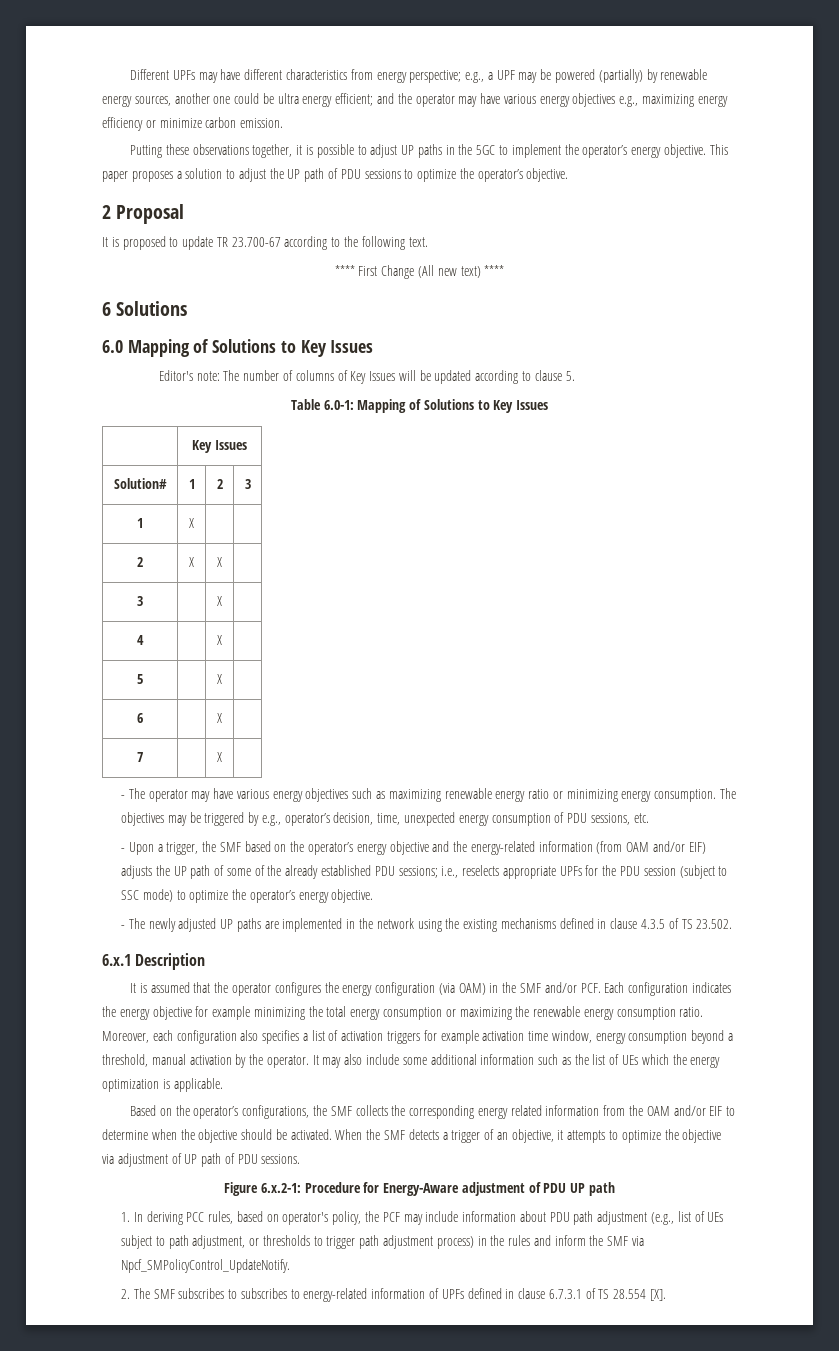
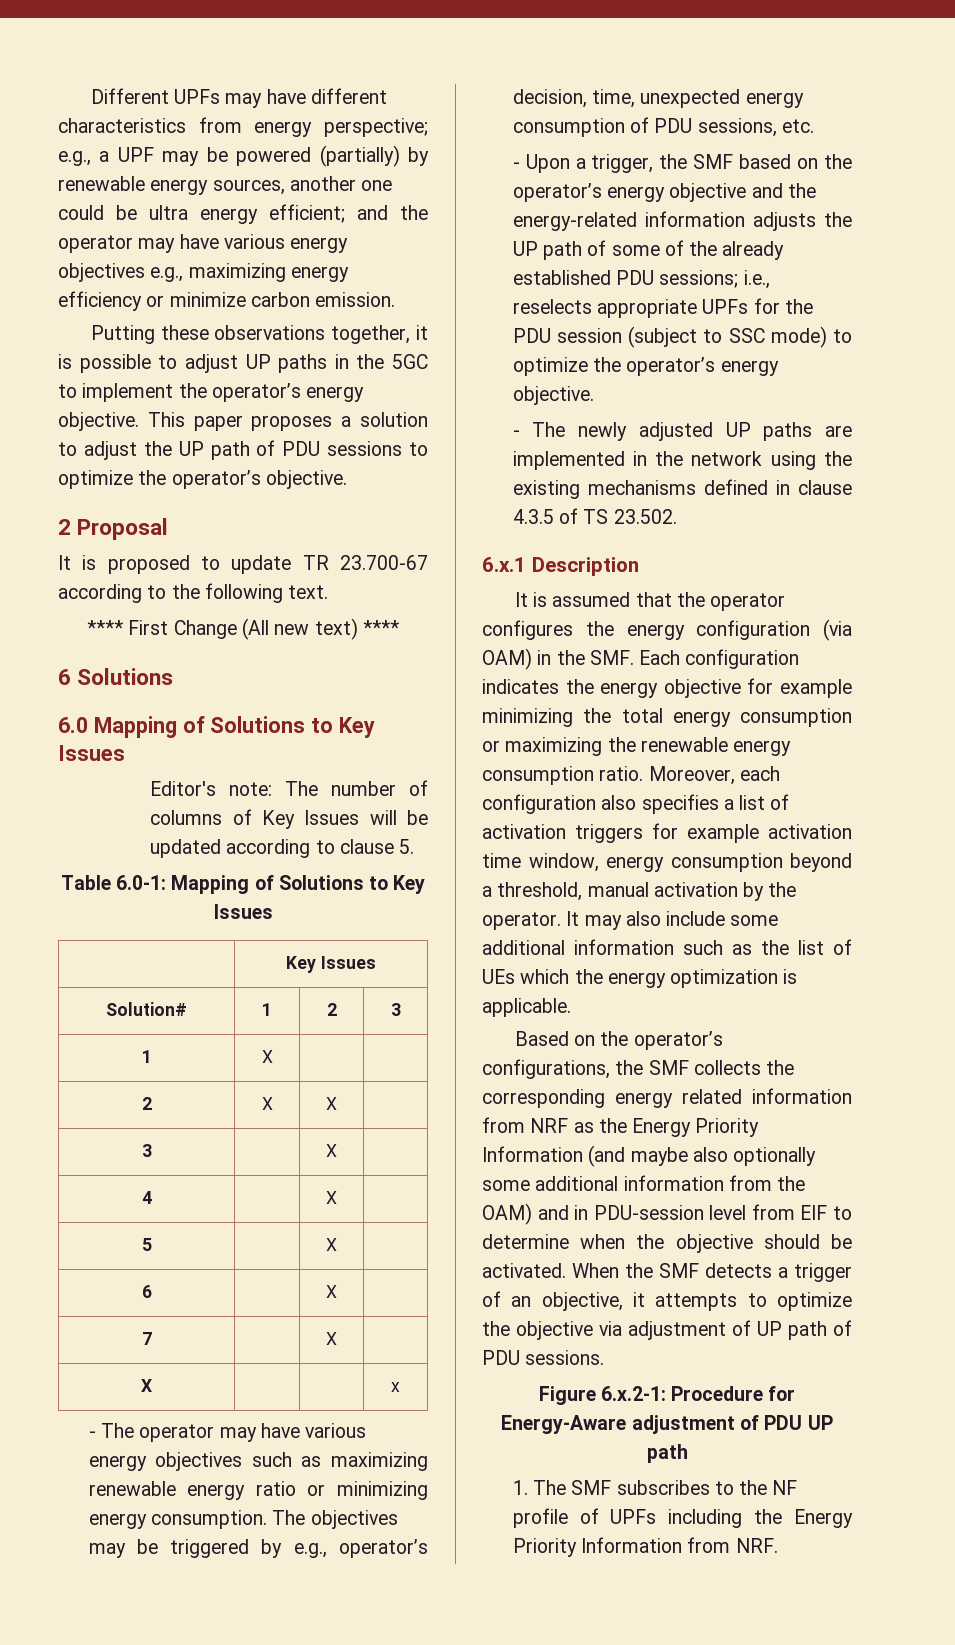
+ X | | | x
- - Upon a trigger, the SMF based on the operator’s energy objective and the energy-related information (from OAM and/or EIF) adjusts the UP path of some of the already established PDU sessions; i.e., reselects appropriate UPFs for the PDU session (subject to SSC mode) to optimize the operator’s energy objective.
+ - Upon a trigger, the SMF based on the operator’s energy objective and the energy-related information adjusts the UP path of some of the already established PDU sessions; i.e., reselects appropriate UPFs for the PDU session (subject to SSC mode) to optimize the operator’s energy objective.
- It is assumed that the operator configures the energy configuration (via OAM) in the SMF and/or PCF. Each configuration indicates the energy objective for example minimizing the total energy consumption or maximizing the renewable energy consumption ratio.
+ It is assumed that the operator configures the energy configuration (via OAM) in the SMF. Each configuration indicates the energy objective for example minimizing the total energy consumption or maximizing the renewable energy consumption ratio.
- Based on the operator’s configurations, the SMF collects the corresponding energy related information from the OAM and/or EIF to determine when the objective should be activated.
+ Based on the operator’s configurations, the SMF collects the corresponding energy related information from NRF as the Energy Priority Information (and maybe also optionally some additional information from the OAM) and in PDU-session level from EIF to determine when the objective should be activated.
- 1. In deriving PCC rules, based on operator's policy, the PCF may include information about PDU path adjustment (e.g., list of UEs subject to path adjustment, or thresholds to trigger path adjustment process) in the rules and inform the SMF via Npcf_SMPolicyControl_UpdateNotify.
- 2. The SMF subscribes to subscribes to energy-related information of UPFs defined in clause 6.7.3.1 of TS 28.554 [X].
+ 1. The SMF subscribes to the NF profile of UPFs including the Energy Priority Information from NRF.

